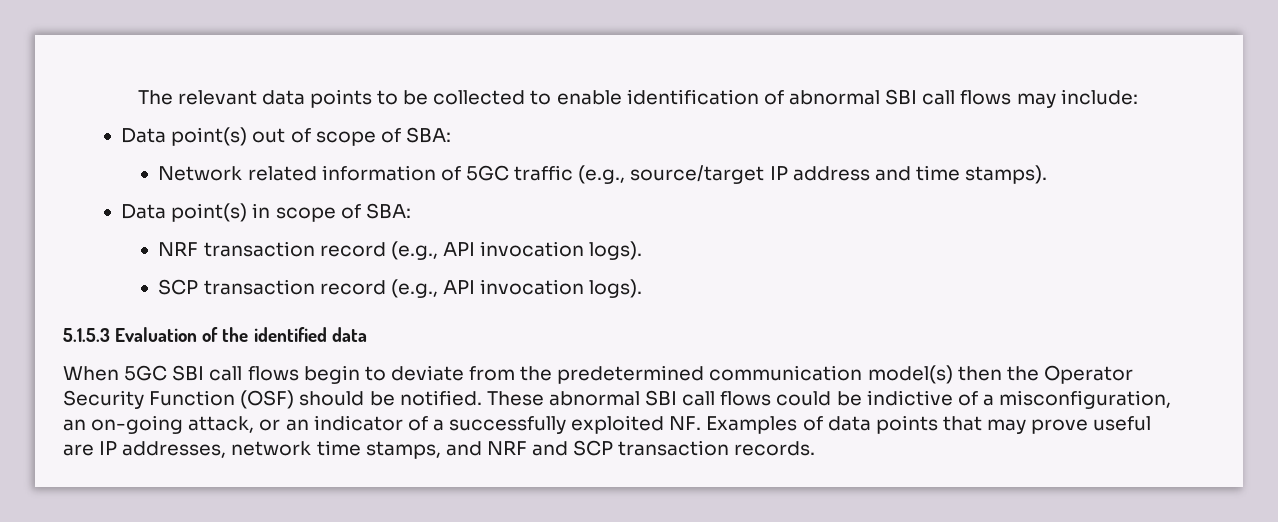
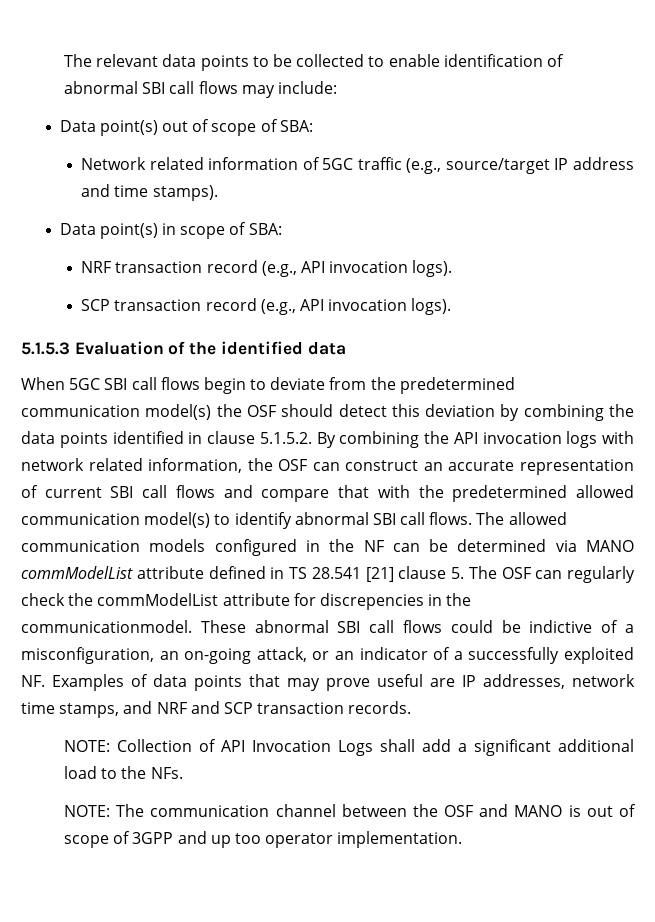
- When 5GC SBI call flows begin to deviate from the predetermined communication model(s) then the Operator Security Function (OSF) should be notified.
+ When 5GC SBI call flows begin to deviate from the predetermined communication model(s) the OSF should detect this deviation by combining the data points identified in clause 5.1.5.2. By combining the API invocation logs with network related information, the OSF can construct an accurate representation of current SBI call flows and compare that with the predetermined allowed communication model(s) to identify abnormal SBI call flows. The allowed communication models configured in the NF can be determined via MANO commModelList attribute defined in TS 28.541 [21] clause 5. The OSF can regularly check the commModelList attribute for discrepencies in the communicationmodel.
+ NOTE: Collection of API Invocation Logs shall add a significant additional load to the NFs.
+ NOTE: The communication channel between the OSF and MANO is out of scope of 3GPP and up too operator implementation.

